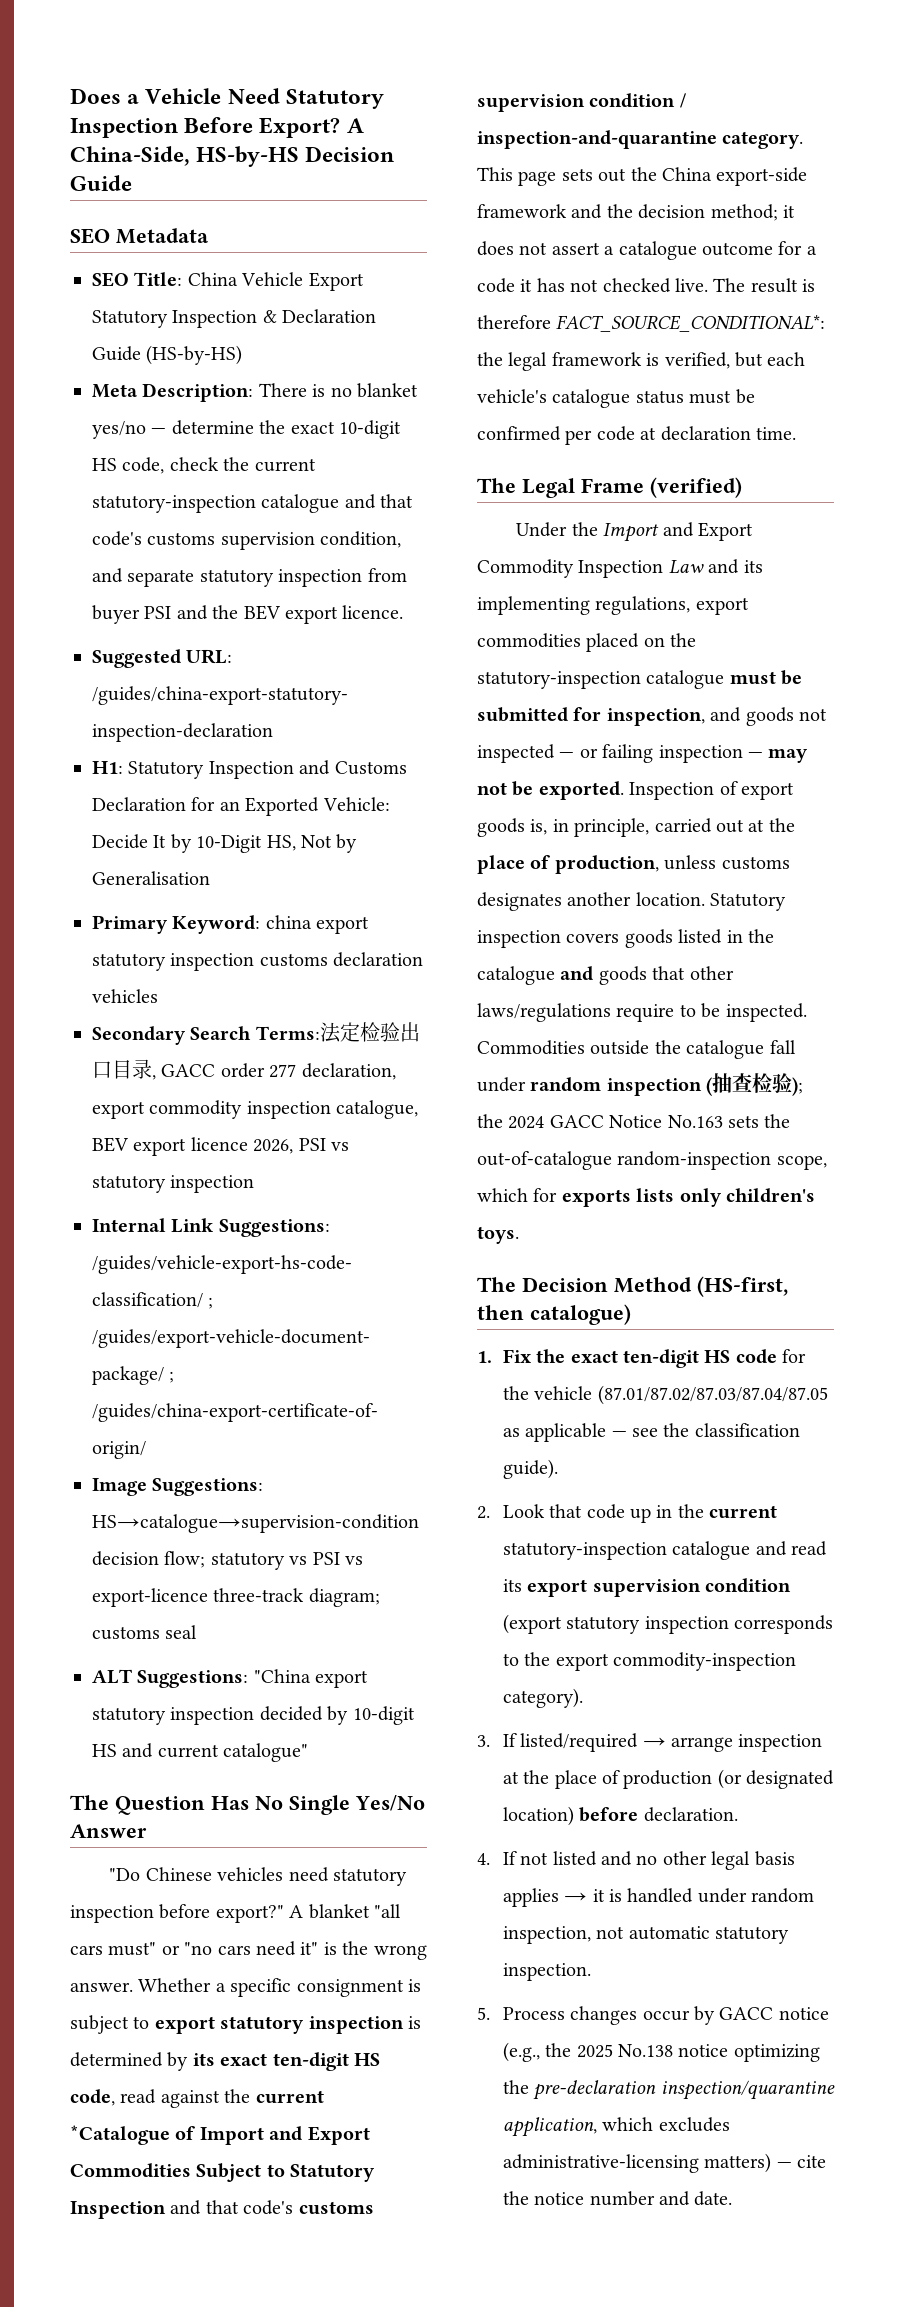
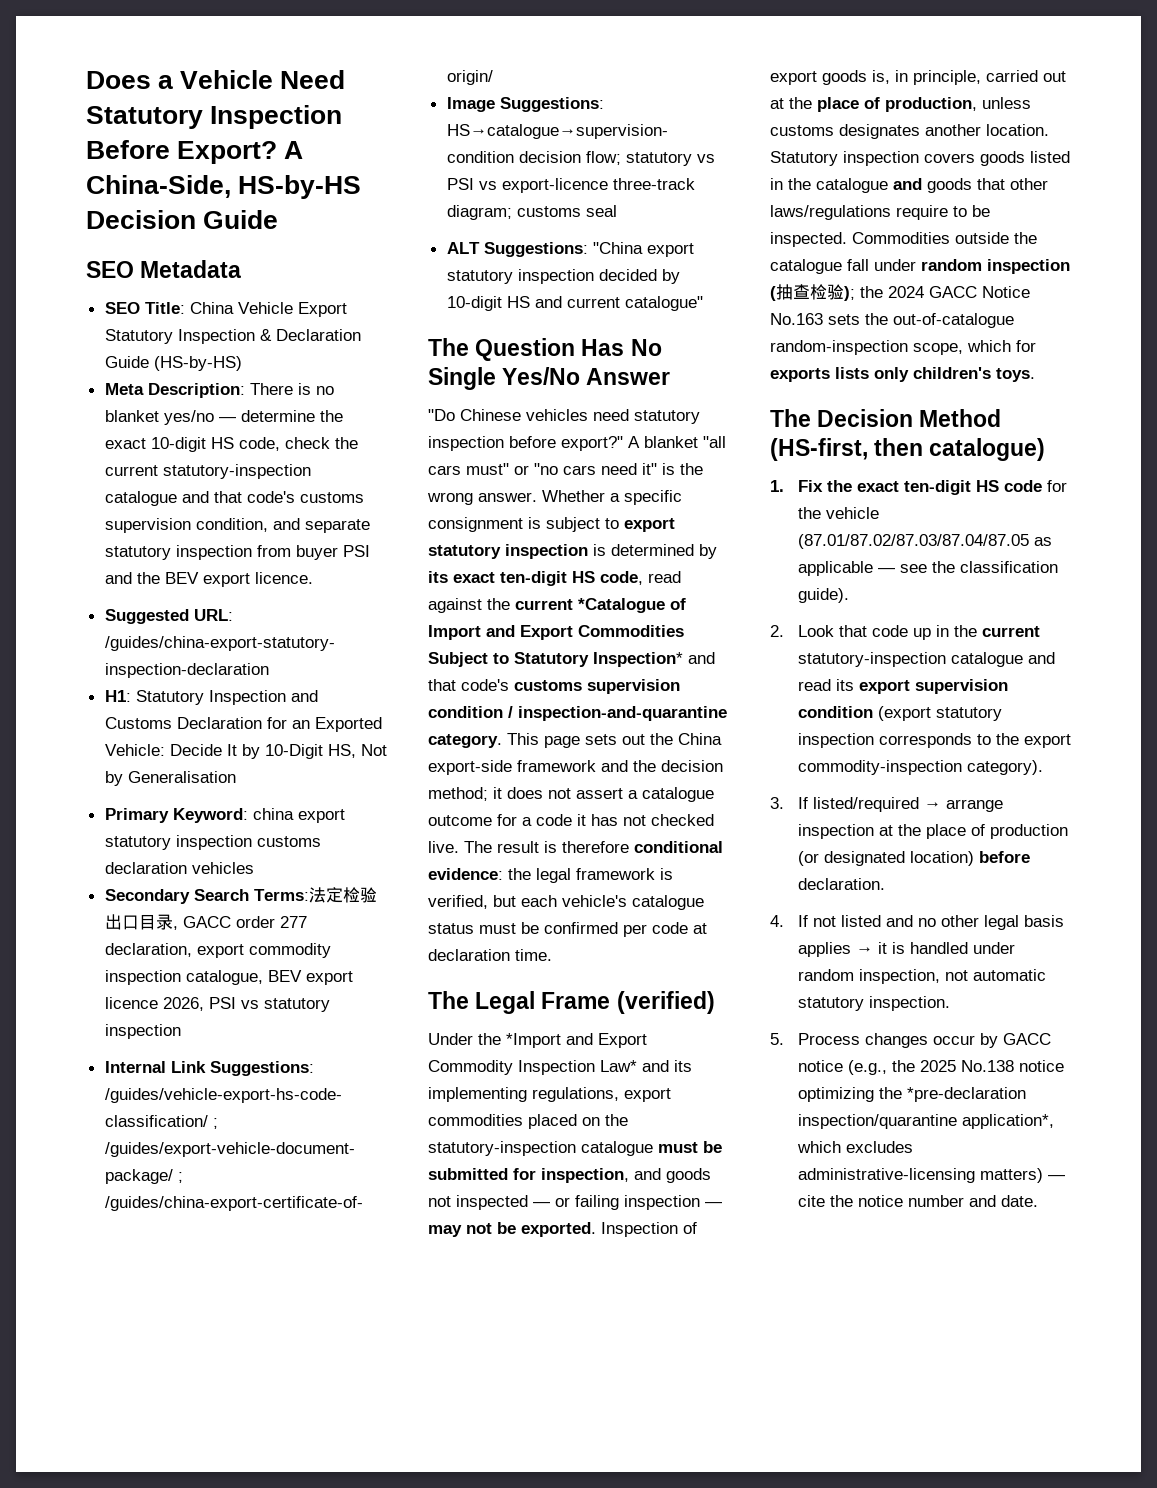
- Whether a specific consignment is subject to export statutory inspection is determined by its exact ten-digit HS code, read against the current *Catalogue of Import and Export Commodities Subject to Statutory Inspection and that code's customs supervision condition / inspection-and-quarantine category.
+ Whether a specific consignment is subject to export statutory inspection is determined by its exact ten-digit HS code, read against the current *Catalogue of Import and Export Commodities Subject to Statutory Inspection* and that code's customs supervision condition / inspection-and-quarantine category.
- The result is therefore FACT_SOURCE_CONDITIONAL*: the legal framework is verified, but each vehicle's catalogue status must be confirmed per code at declaration time.
+ The result is therefore conditional evidence: the legal framework is verified, but each vehicle's catalogue status must be confirmed per code at declaration time.
- Under the Import and Export Commodity Inspection Law and its implementing regulations, export commodities placed on the statutory-inspection catalogue must be submitted for inspection, and goods not inspected — or failing inspection — may not be exported.
+ Under the *Import and Export Commodity Inspection Law* and its implementing regulations, export commodities placed on the statutory-inspection catalogue must be submitted for inspection, and goods not inspected — or failing inspection — may not be exported.
- 5. Process changes occur by GACC notice (e.g., the 2025 No.138 notice optimizing the pre-declaration inspection/quarantine application, which excludes administrative-licensing matters) — cite the notice number and date.
+ 5. Process changes occur by GACC notice (e.g., the 2025 No.138 notice optimizing the *pre-declaration inspection/quarantine application*, which excludes administrative-licensing matters) — cite the notice number and date.

